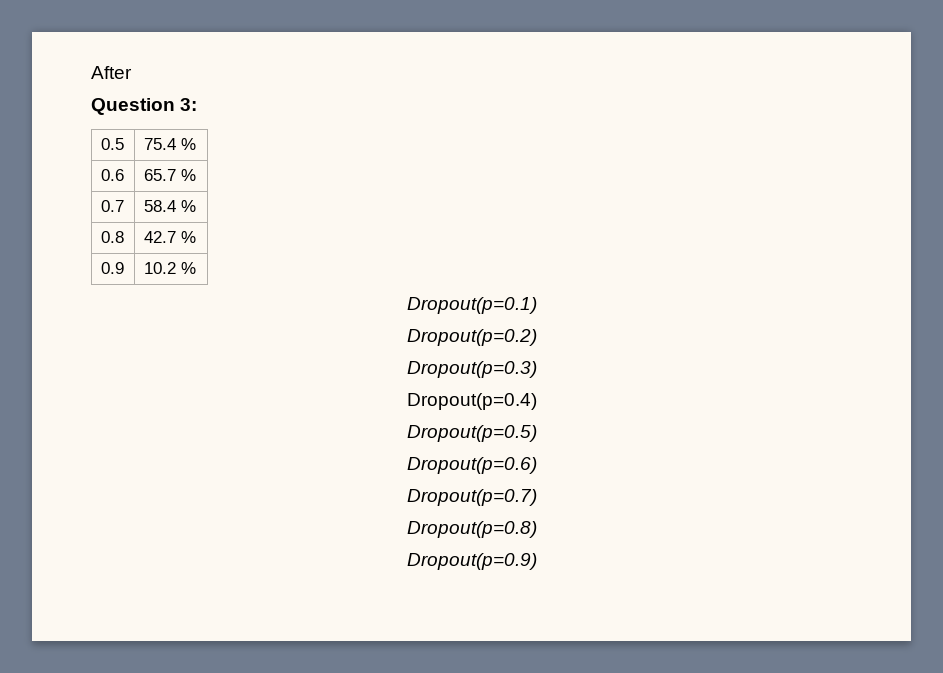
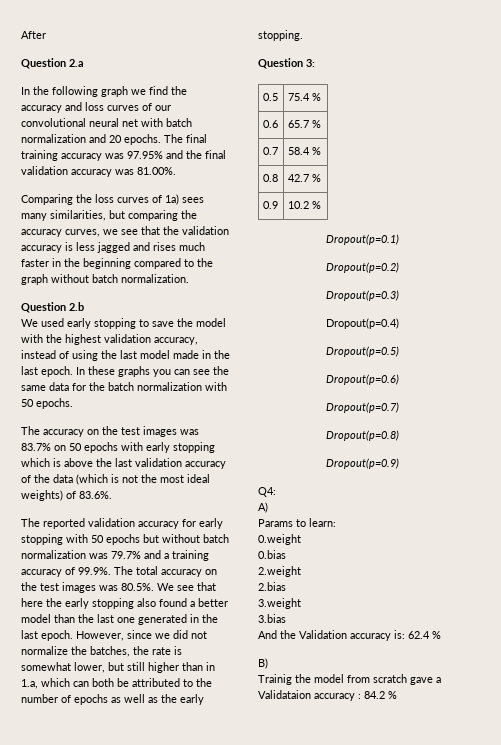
+ Question 2.a
+ In the following graph we find the accuracy and loss curves of our convolutional neural net with batch normalization and 20 epochs. The final training accuracy was 97.95% and the final validation accuracy was 81.00%.
+ Comparing the loss curves of 1a) sees many similarities, but comparing the accuracy curves, we see that the validation accuracy is less jagged and rises much faster in the beginning compared to the graph without batch normalization.
+ Question 2.b
+ We used early stopping to save the model with the highest validation accuracy, instead of using the last model made in the last epoch. In these graphs you can see the same data for the batch normalization with 50 epochs.
+ The accuracy on the test images was 83.7% on 50 epochs with early stopping which is above the last validation accuracy of the data (which is not the most ideal weights) of 83.6%.
+ The reported validation accuracy for early stopping with 50 epochs but without batch normalization was 79.7% and a training accuracy of 99.9%. The total accuracy on the test images was 80.5%. We see that here the early stopping also found a better model than the last one generated in the last epoch. However, since we did not normalize the batches, the rate is somewhat lower, but still higher than in 1.a, which can both be attributed to the number of epochs as well as the early stopping.
+ Q4:
+ A)
+ Params to learn:
+ 0.weight
+ 0.bias
+ 2.weight
+ 2.bias
+ 3.weight
+ 3.bias
+ And the Validation accuracy is: 62.4 %
+ B)
+ Trainig the model from scratch gave a Validataion accuracy : 84.2 %

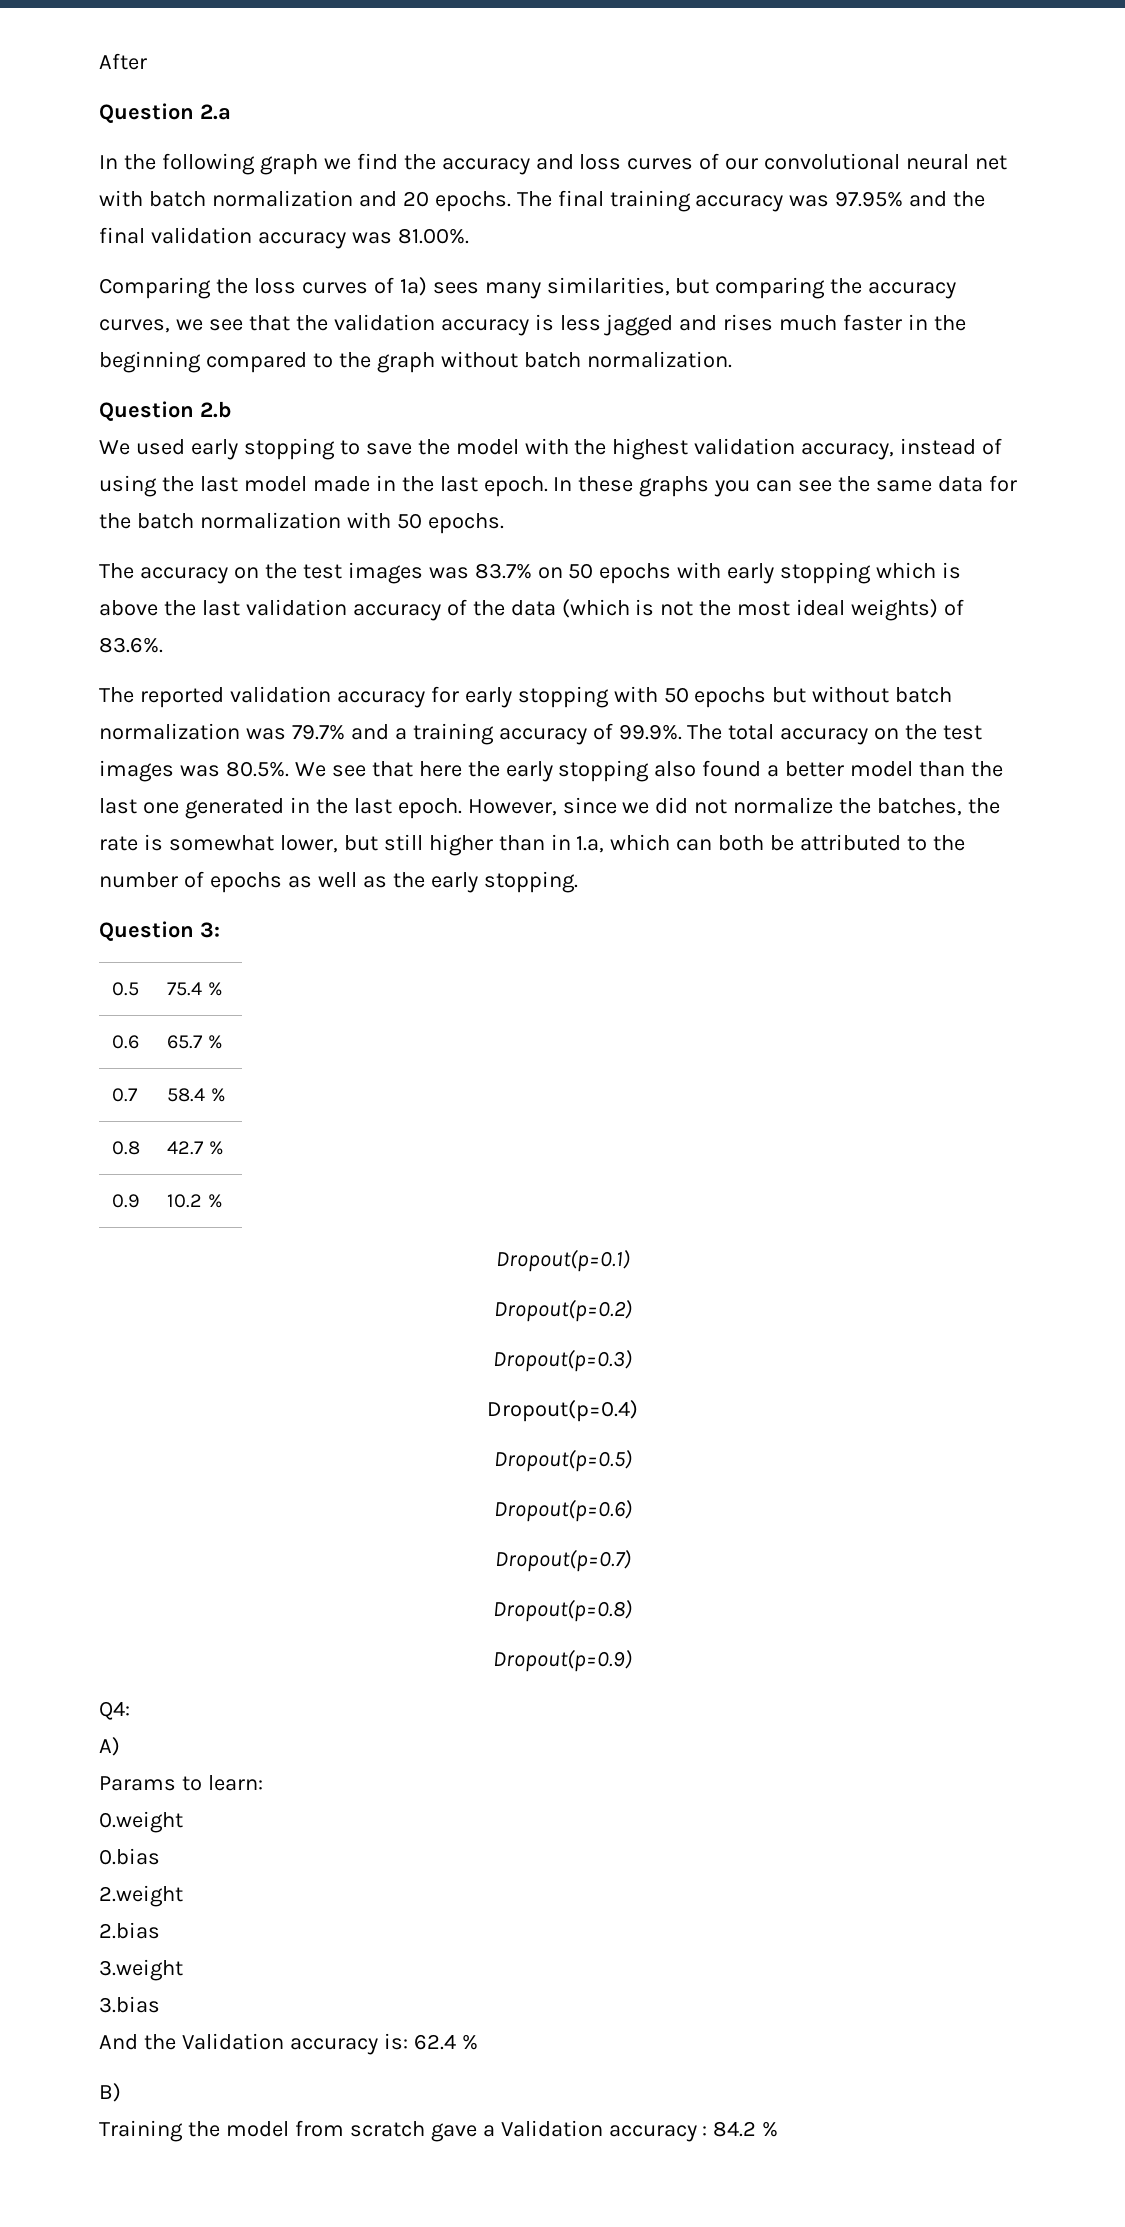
- Trainig the model from scratch gave a Validataion accuracy : 84.2 %
+ Training the model from scratch gave a Validation accuracy : 84.2 %

